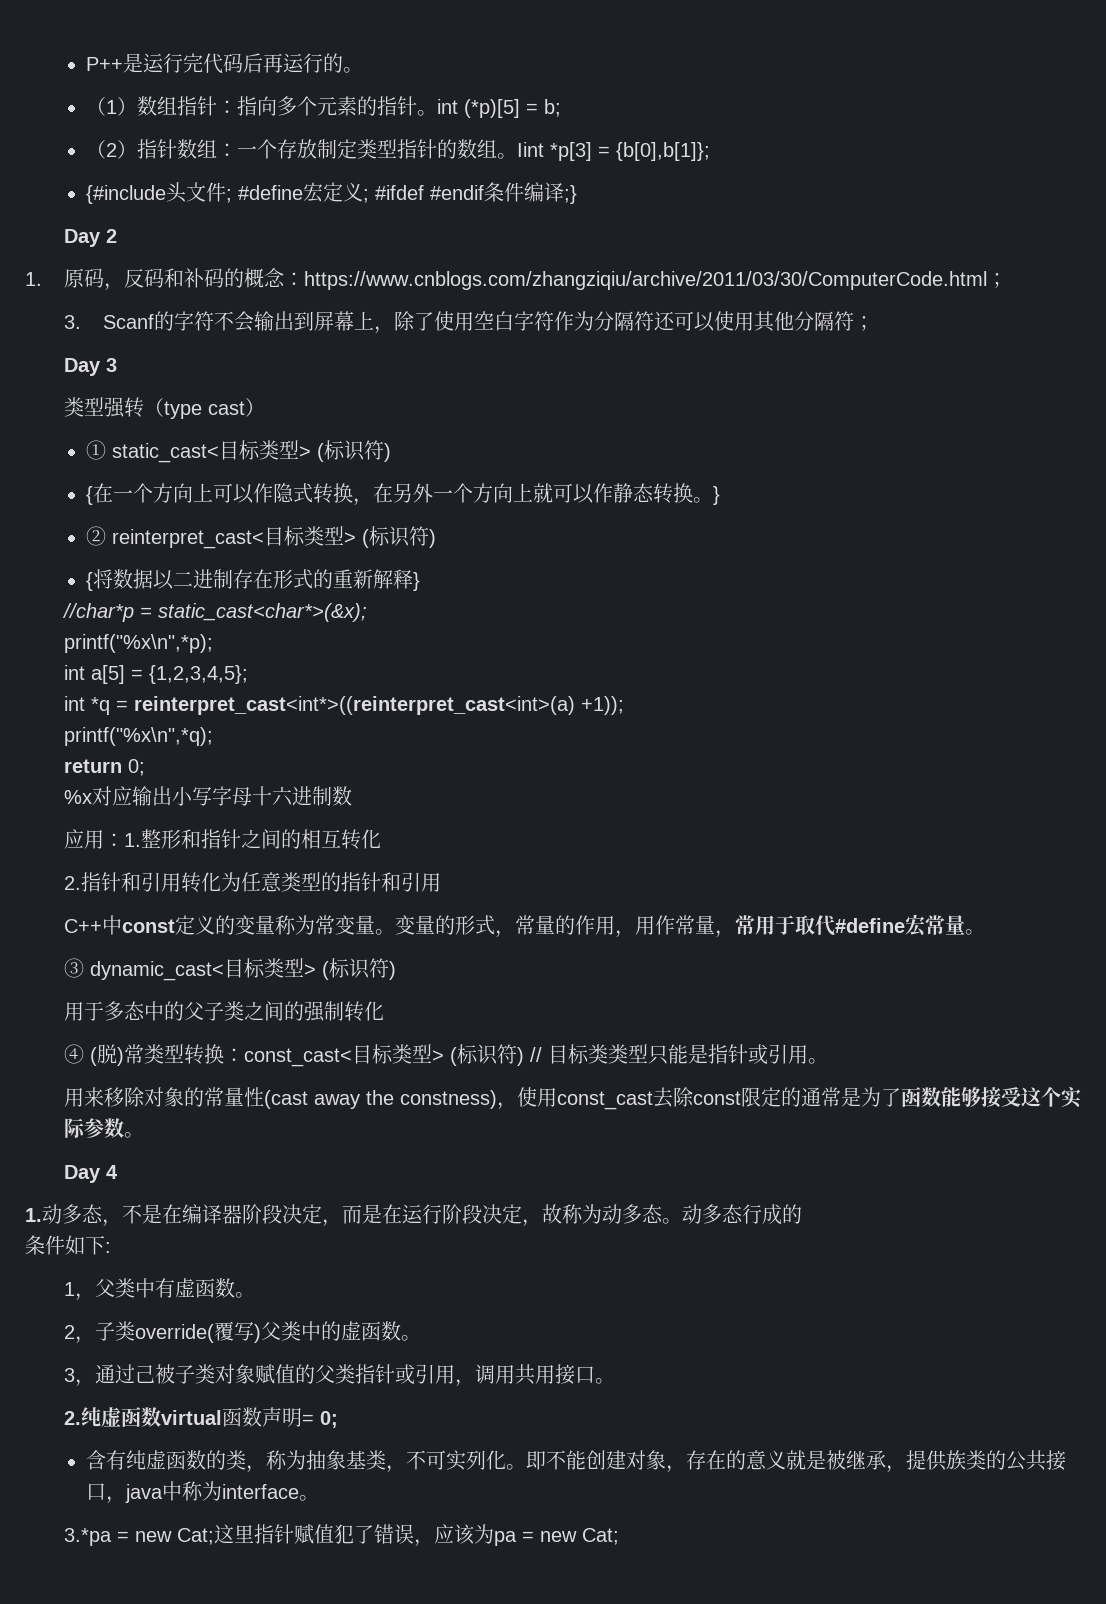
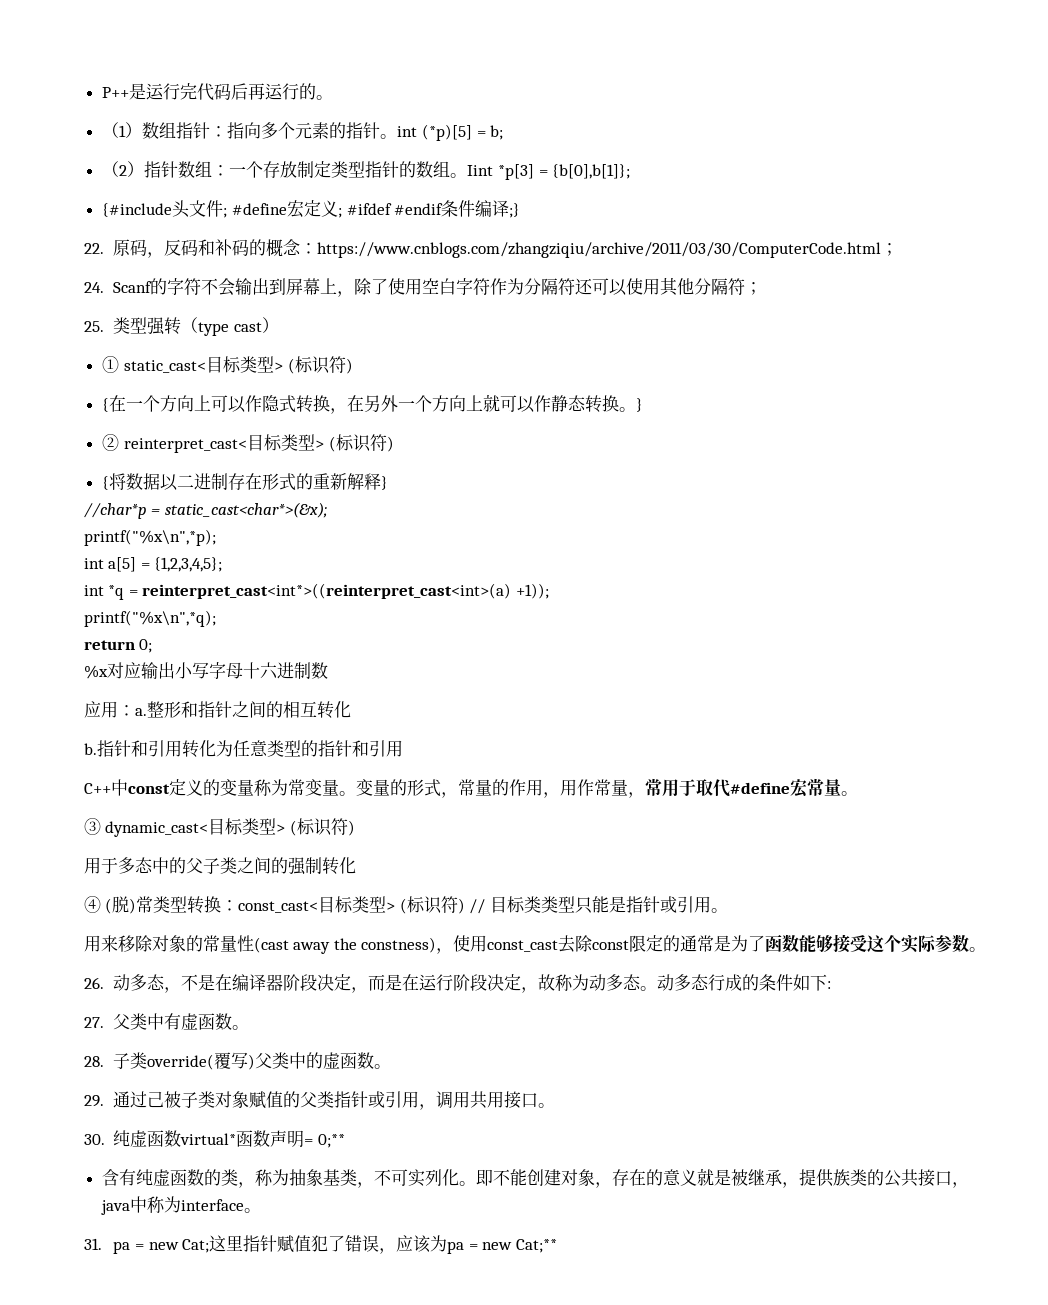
- Day 2
- 1.原码，反码和补码的概念：https://www.cnblogs.com/zhangziqiu/archive/2011/03/30/ComputerCode.html；
+ 22.原码，反码和补码的概念：https://www.cnblogs.com/zhangziqiu/archive/2011/03/30/ComputerCode.html；
- 3. Scanf的字符不会输出到屏幕上，除了使用空白字符作为分隔符还可以使用其他分隔符；
+ 24. Scanf的字符不会输出到屏幕上，除了使用空白字符作为分隔符还可以使用其他分隔符；
- Day 3
- 类型强转（type cast）
+ 25.类型强转（type cast）
- 应用：1.整形和指针之间的相互转化
+ 应用：a.整形和指针之间的相互转化
- 2.指针和引用转化为任意类型的指针和引用
+ b.指针和引用转化为任意类型的指针和引用
- Day 4
- 1.动多态，不是在编译器阶段决定，而是在运行阶段决定，故称为动多态。
+ 26.动多态，不是在编译器阶段决定，而是在运行阶段决定，故称为动多态。
- 动多态行成的
- 条件如下:
+ 动多态行成的条件如下:
- 1，父类中有虚函数。
+ 27.父类中有虚函数。
- 2，子类override(覆写)父类中的虚函数。
+ 28.子类override(覆写)父类中的虚函数。
- 3，通过己被子类对象赋值的父类指针或引用，调用共用接口。
+ 29.通过己被子类对象赋值的父类指针或引用，调用共用接口。
- 2.纯虚函数virtual函数声明= 0;
+ 30.纯虚函数virtual*函数声明= 0;**
- 3.*pa = new Cat;这里指针赋值犯了错误，应该为pa = new Cat;
+ 31. pa = new Cat;这里指针赋值犯了错误，应该为pa = new Cat;**

